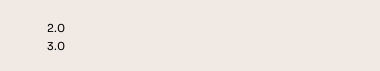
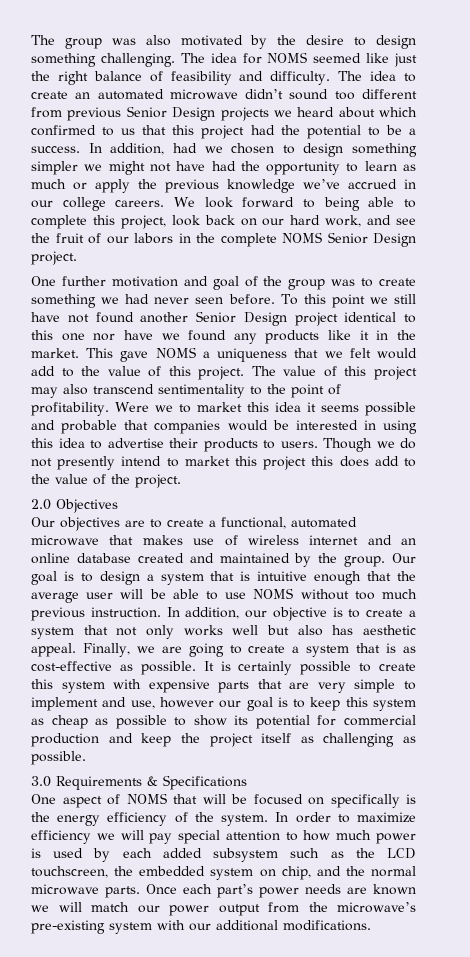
- 2.0
- 3.0
+ The group was also motivated by the desire to design something challenging. The idea for NOMS seemed like just the right balance of feasibility and difficulty. The idea to create an automated microwave didn’t sound too different from previous Senior Design projects we heard about which confirmed to us that this project had the potential to be a success. In addition, had we chosen to design something simpler we might not have had the opportunity to learn as much or apply the previous knowledge we’ve accrued in our college careers. We look forward to being able to complete this project, look back on our hard work, and see the fruit of our labors in the complete NOMS Senior Design project.
+ One further motivation and goal of the group was to create something we had never seen before. To this point we still have not found another Senior Design project identical to this one nor have we found any products like it in the market. This gave NOMS a uniqueness that we felt would add to the value of this project. The value of this project may also transcend sentimentality to the point of profitability. Were we to market this idea it seems possible and probable that companies would be interested in using this idea to advertise their products to users. Though we do not presently intend to market this project this does add to the value of the project.
+ 2.0 Objectives
+ Our objectives are to create a functional, automated microwave that makes use of wireless internet and an online database created and maintained by the group. Our goal is to design a system that is intuitive enough that the average user will be able to use NOMS without too much previous instruction. In addition, our objective is to create a system that not only works well but also has aesthetic appeal. Finally, we are going to create a system that is as cost-effective as possible. It is certainly possible to create this system with expensive parts that are very simple to implement and use, however our goal is to keep this system as cheap as possible to show its potential for commercial production and keep the project itself as challenging as possible.
+ 3.0 Requirements & Specifications
+ One aspect of NOMS that will be focused on specifically is the energy efficiency of the system. In order to maximize efficiency we will pay special attention to how much power is used by each added subsystem such as the LCD touchscreen, the embedded system on chip, and the normal microwave parts. Once each part’s power needs are known we will match our power output from the microwave’s pre-existing system with our additional modifications.

